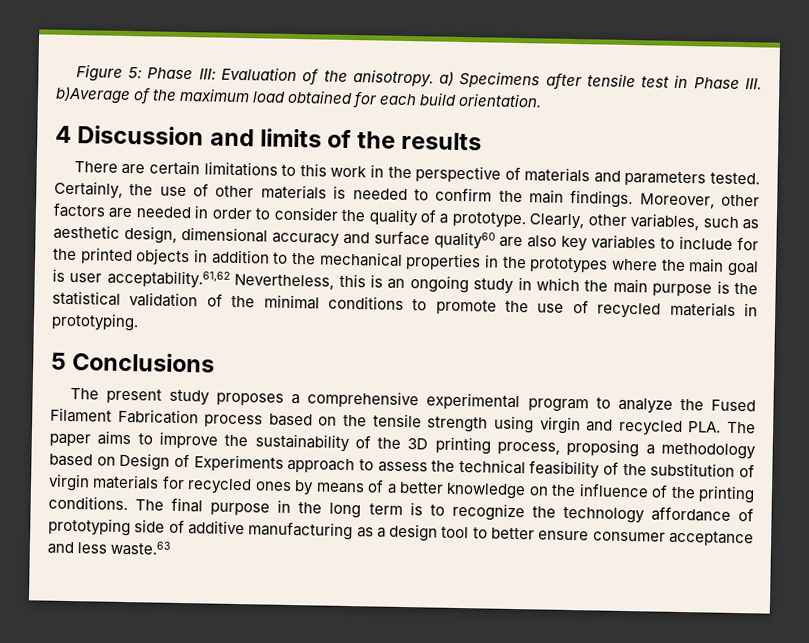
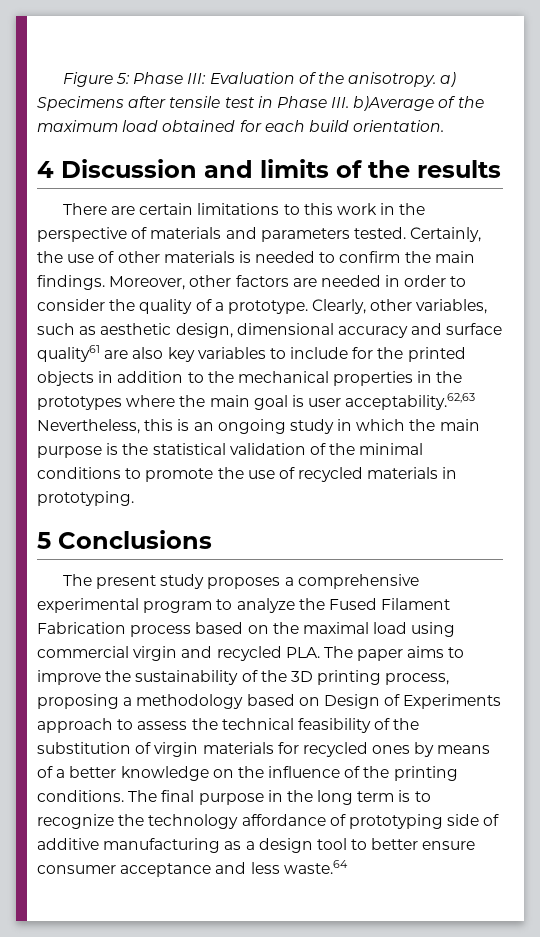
- Clearly, other variables, such as aesthetic design, dimensional accuracy and surface quality60 are also key variables to include for the printed objects in addition to the mechanical properties in the prototypes where the main goal is user acceptability.61,62 Nevertheless, this is an ongoing study in which the main purpose is the statistical validation of the minimal conditions to promote the use of recycled materials in prototyping.
+ Clearly, other variables, such as aesthetic design, dimensional accuracy and surface quality61 are also key variables to include for the printed objects in addition to the mechanical properties in the prototypes where the main goal is user acceptability.62,63 Nevertheless, this is an ongoing study in which the main purpose is the statistical validation of the minimal conditions to promote the use of recycled materials in prototyping.
- The present study proposes a comprehensive experimental program to analyze the Fused Filament Fabrication process based on the tensile strength using virgin and recycled PLA. The paper aims to improve the sustainability of the 3D printing process, proposing a methodology based on Design of Experiments approach to assess the technical feasibility of the substitution of virgin materials for recycled ones by means of a better knowledge on the influence of the printing conditions.
+ The present study proposes a comprehensive experimental program to analyze the Fused Filament Fabrication process based on the maximal load using commercial virgin and recycled PLA. The paper aims to improve the sustainability of the 3D printing process, proposing a methodology based on Design of Experiments approach to assess the technical feasibility of the substitution of virgin materials for recycled ones by means of a better knowledge on the influence of the printing conditions.
- The final purpose in the long term is to recognize the technology affordance of prototyping side of additive manufacturing as a design tool to better ensure consumer acceptance and less waste.63
+ The final purpose in the long term is to recognize the technology affordance of prototyping side of additive manufacturing as a design tool to better ensure consumer acceptance and less waste.64

